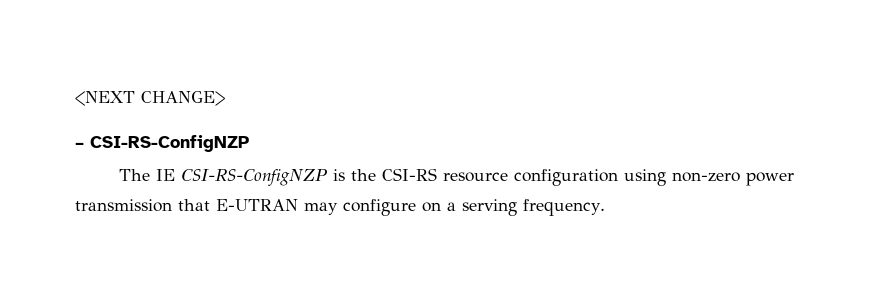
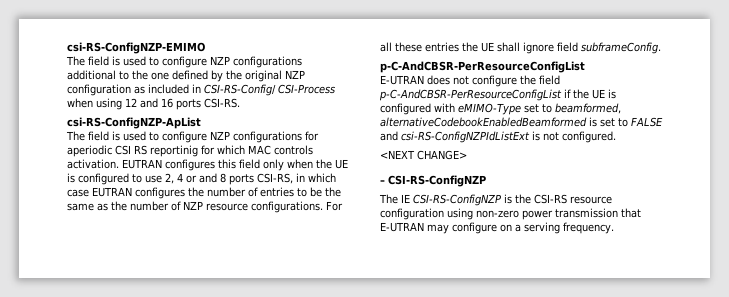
+ csi-RS-ConfigNZP-EMIMO
+ The field is used to configure NZP configurations additional to the one defined by the original NZP configuration as included in CSI-RS-Config/ CSI-Process when using 12 and 16 ports CSI-RS.
+ csi-RS-ConfigNZP-ApList
+ The field is used to configure NZP configurations for aperiodic CSI RS reportinig for which MAC controls activation. EUTRAN configures this field only when the UE is configured to use 2, 4 or and 8 ports CSI-RS, in which case EUTRAN configures the number of entries to be the same as the number of NZP resource configurations. For all these entries the UE shall ignore field subframeConfig.
+ p-C-AndCBSR-PerResourceConfigList
+ E-UTRAN does not configure the field p-C-AndCBSR-PerResourceConfigList if the UE is configured with eMIMO-Type set to beamformed, alternativeCodebookEnabledBeamformed is set to FALSE and csi-RS-ConfigNZPIdListExt is not configured.

